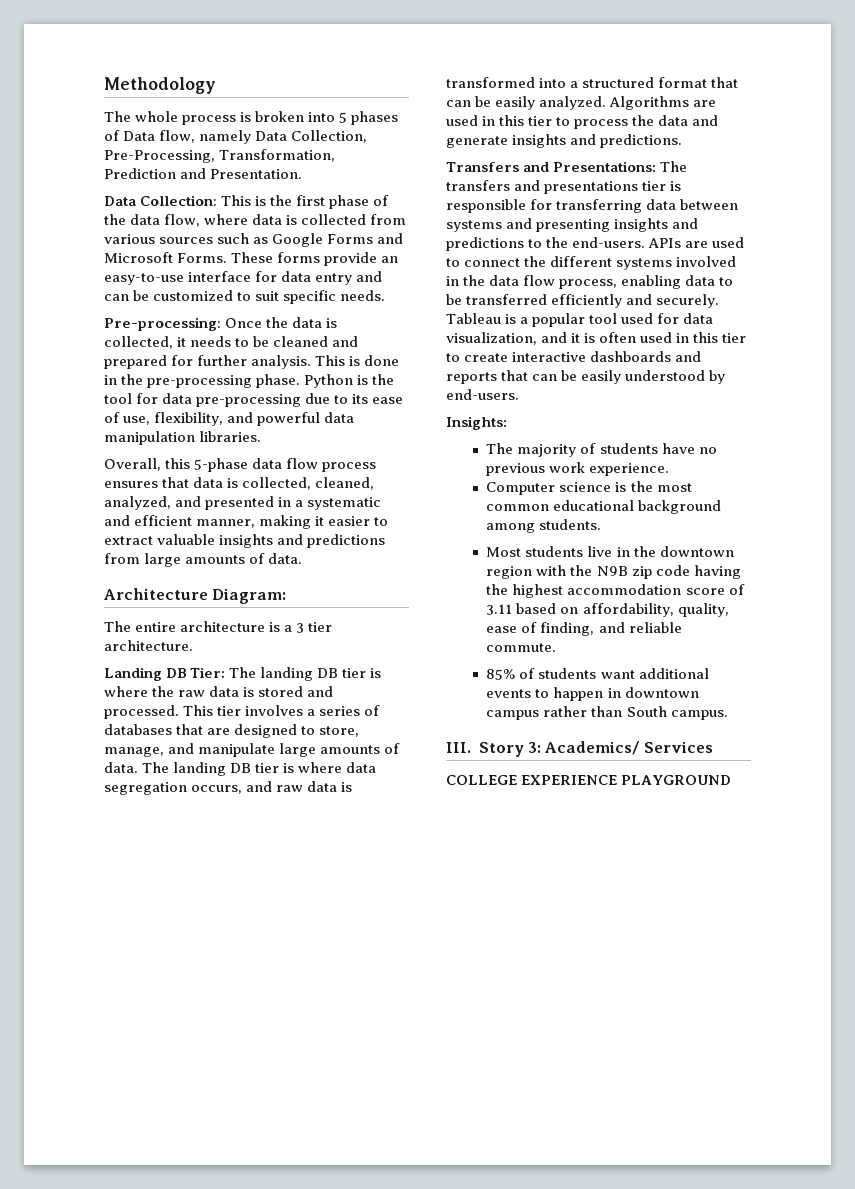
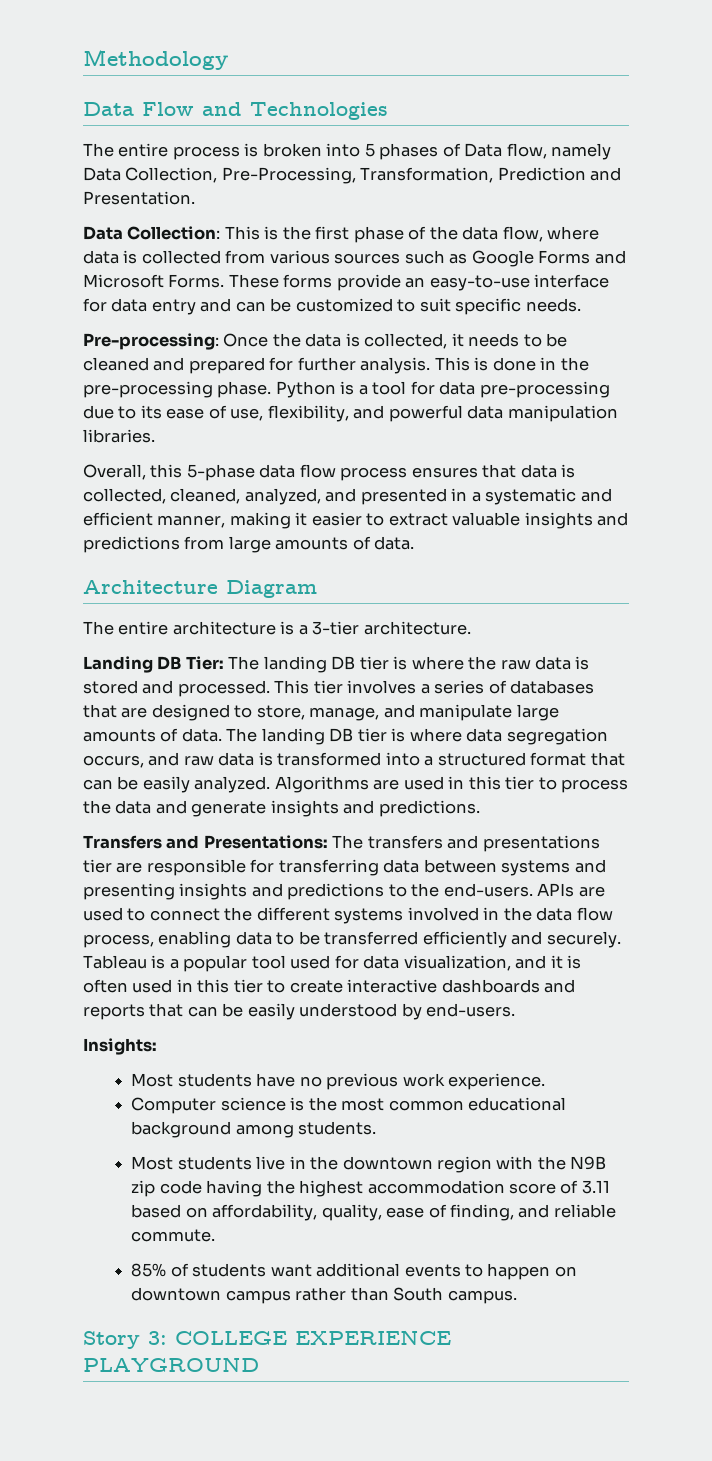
- The whole process is broken into 5 phases of Data flow, namely Data Collection, Pre-Processing, Transformation, Prediction and Presentation.
+ Data Flow and Technologies
+ The entire process is broken into 5 phases of Data flow, namely Data Collection, Pre-Processing, Transformation, Prediction and Presentation.
- Python is the tool for data pre-processing due to its ease of use, flexibility, and powerful data manipulation libraries.
+ Python is a tool for data pre-processing due to its ease of use, flexibility, and powerful data manipulation libraries.
- Architecture Diagram:
+ Architecture Diagram
- The entire architecture is a 3 tier architecture.
+ The entire architecture is a 3-tier architecture.
- Transfers and Presentations: The transfers and presentations tier is responsible for transferring data between systems and presenting insights and predictions to the end-users.
+ Transfers and Presentations: The transfers and presentations tier are responsible for transferring data between systems and presenting insights and predictions to the end-users.
- The majority of students have no previous work experience.
+ Most students have no previous work experience.
- 85% of students want additional events to happen in downtown campus rather than South campus.
+ 85% of students want additional events to happen on downtown campus rather than South campus.
- III. Story 3: Academics/ Services
- COLLEGE EXPERIENCE PLAYGROUND
+ Story 3: COLLEGE EXPERIENCE PLAYGROUND

